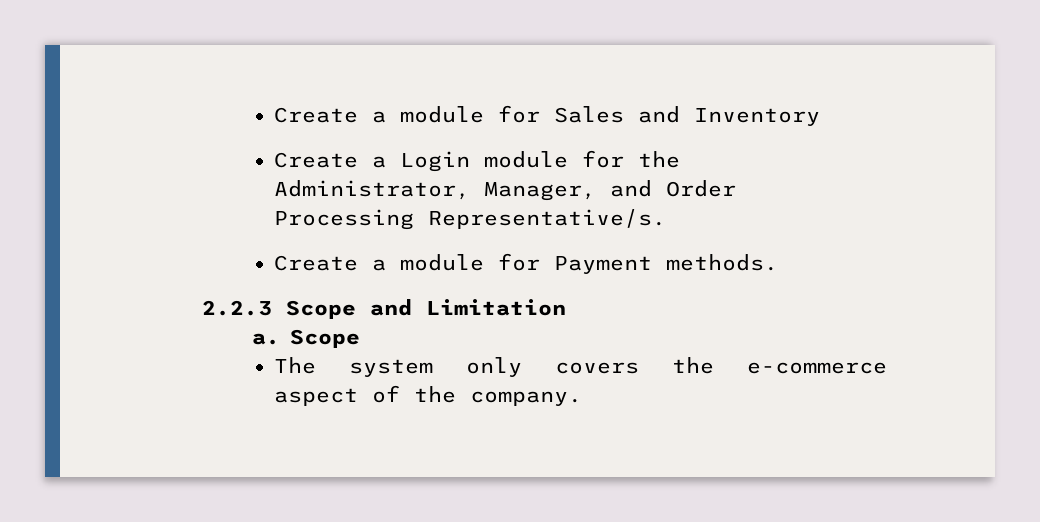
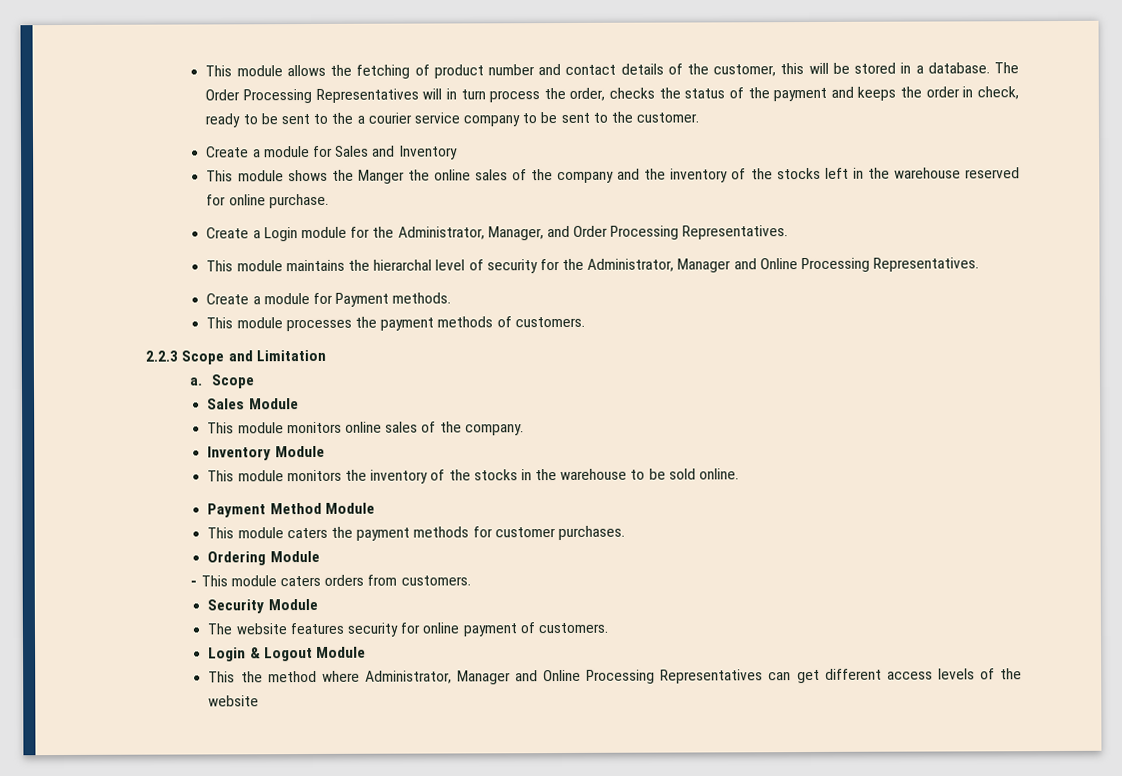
+ This module allows the fetching of product number and contact details of the customer, this will be stored in a database. The Order Processing Representatives will in turn process the order, checks the status of the payment and keeps the order in check, ready to be sent to the a courier service company to be sent to the customer.
+ This module shows the Manger the online sales of the company and the inventory of the stocks left in the warehouse reserved for online purchase.
- Create a Login module for the Administrator, Manager, and Order Processing Representative/s.
+ Create a Login module for the Administrator, Manager, and Order Processing Representatives.
+ This module maintains the hierarchal level of security for the Administrator, Manager and Online Processing Representatives.
+ This module processes the payment methods of customers.
- The system only covers the e-commerce aspect of the company.
+ Sales Module
+ This module monitors online sales of the company.
+ Inventory Module
+ This module monitors the inventory of the stocks in the warehouse to be sold online.
+ Payment Method Module
+ This module caters the payment methods for customer purchases.
+ Ordering Module
+ - This module caters orders from customers.
+ Security Module
+ The website features security for online payment of customers.
+ Login & Logout Module
+ This the method where Administrator, Manager and Online Processing Representatives can get different access levels of the website

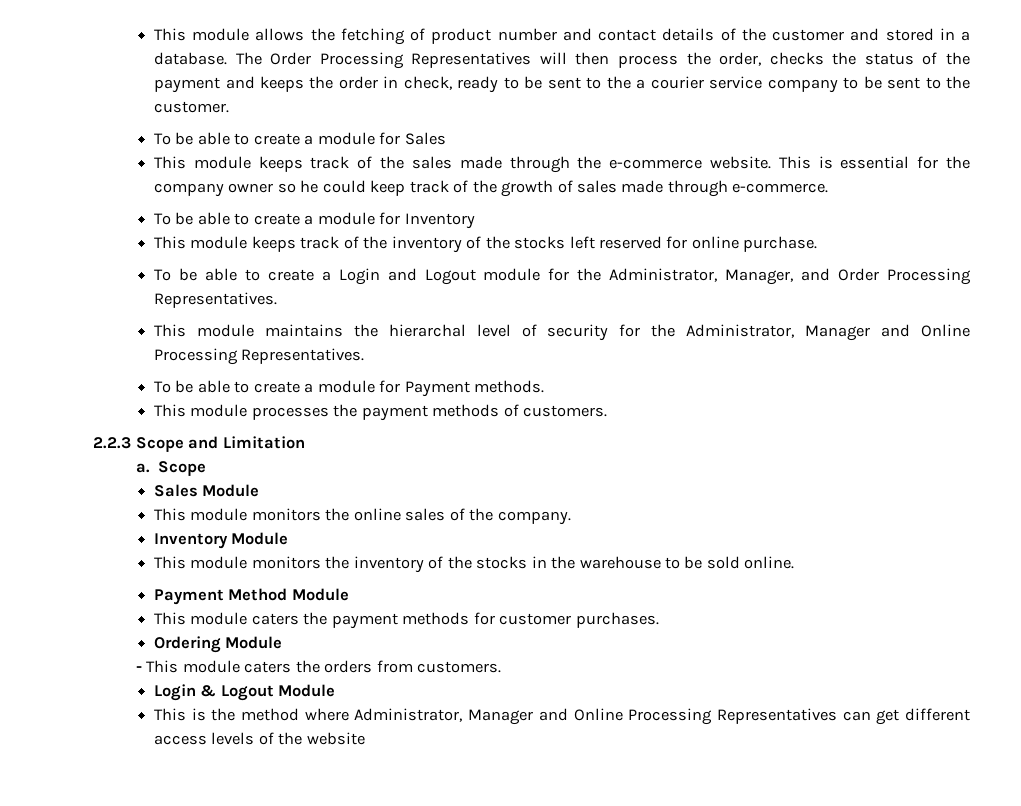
- This module allows the fetching of product number and contact details of the customer, this will be stored in a database.
+ This module allows the fetching of product number and contact details of the customer and stored in a database.
- The Order Processing Representatives will in turn process the order, checks the status of the payment and keeps the order in check, ready to be sent to the a courier service company to be sent to the customer.
+ The Order Processing Representatives will then process the order, checks the status of the payment and keeps the order in check, ready to be sent to the a courier service company to be sent to the customer.
- Create a module for Sales and Inventory
- This module shows the Manger the online sales of the company and the inventory of the stocks left in the warehouse reserved for online purchase.
+ To be able to create a module for Sales
+ This module keeps track of the sales made through the e-commerce website. This is essential for the company owner so he could keep track of the growth of sales made through e-commerce.
+ To be able to create a module for Inventory
+ This module keeps track of the inventory of the stocks left reserved for online purchase.
- Create a Login module for the Administrator, Manager, and Order Processing Representatives.
+ To be able to create a Login and Logout module for the Administrator, Manager, and Order Processing Representatives.
- Create a module for Payment methods.
+ To be able to create a module for Payment methods.
- This module monitors online sales of the company.
+ This module monitors the online sales of the company.
- - This module caters orders from customers.
+ - This module caters the orders from customers.
- Security Module
- The website features security for online payment of customers.
- This the method where Administrator, Manager and Online Processing Representatives can get different access levels of the website
+ This is the method where Administrator, Manager and Online Processing Representatives can get different access levels of the website

